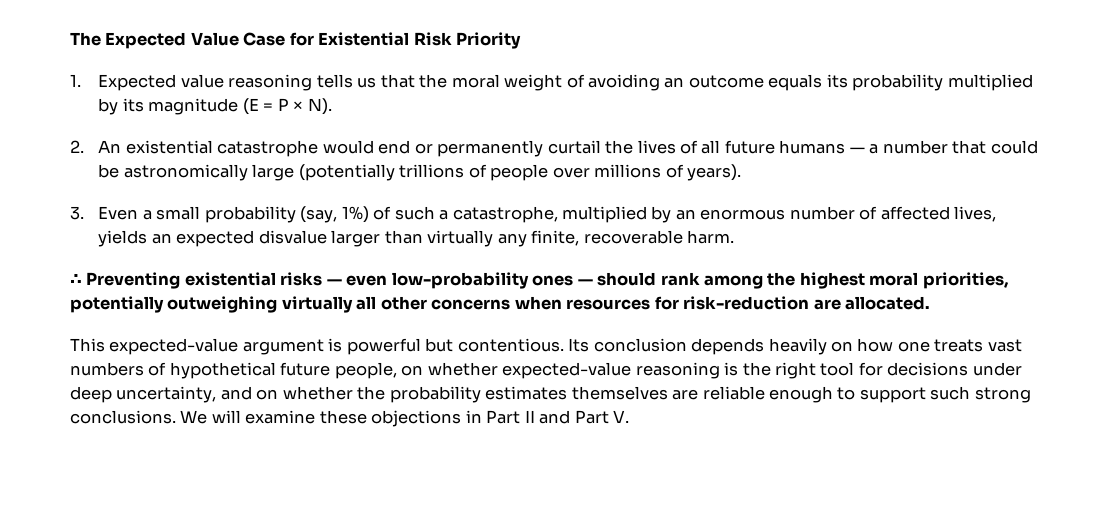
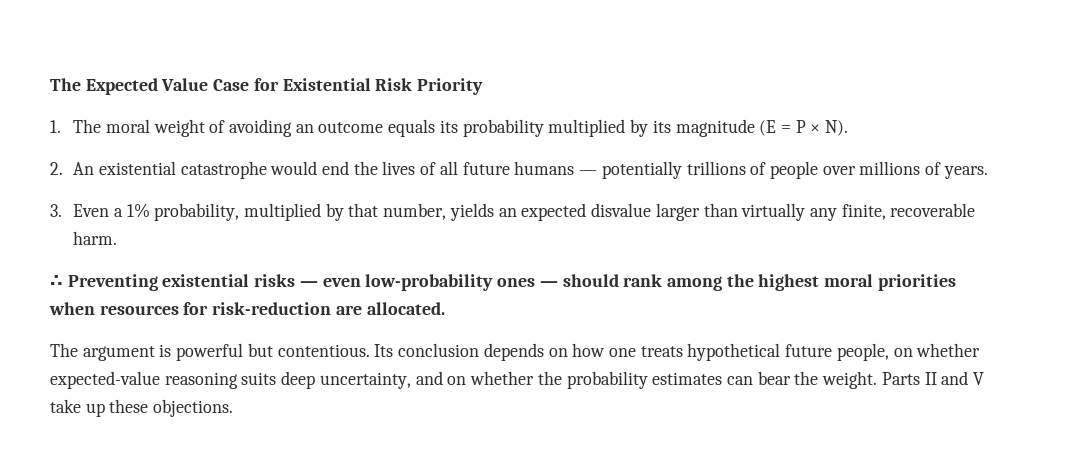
- 1. Expected value reasoning tells us that the moral weight of avoiding an outcome equals its probability multiplied by its magnitude (E = P × N).
+ 1. The moral weight of avoiding an outcome equals its probability multiplied by its magnitude (E = P × N).
- 2. An existential catastrophe would end or permanently curtail the lives of all future humans — a number that could be astronomically large (potentially trillions of people over millions of years).
+ 2. An existential catastrophe would end the lives of all future humans — potentially trillions of people over millions of years.
- 3. Even a small probability (say, 1%) of such a catastrophe, multiplied by an enormous number of affected lives, yields an expected disvalue larger than virtually any finite, recoverable harm.
+ 3. Even a 1% probability, multiplied by that number, yields an expected disvalue larger than virtually any finite, recoverable harm.
- ∴ Preventing existential risks — even low-probability ones — should rank among the highest moral priorities, potentially outweighing virtually all other concerns when resources for risk-reduction are allocated.
+ ∴ Preventing existential risks — even low-probability ones — should rank among the highest moral priorities when resources for risk-reduction are allocated.
- This expected-value argument is powerful but contentious.
+ The argument is powerful but contentious.
- Its conclusion depends heavily on how one treats vast numbers of hypothetical future people, on whether expected-value reasoning is the right tool for decisions under deep uncertainty, and on whether the probability estimates themselves are reliable enough to support such strong conclusions. We will examine these objections in Part II and Part V.
+ Its conclusion depends on how one treats hypothetical future people, on whether expected-value reasoning suits deep uncertainty, and on whether the probability estimates can bear the weight. Parts II and V take up these objections.

